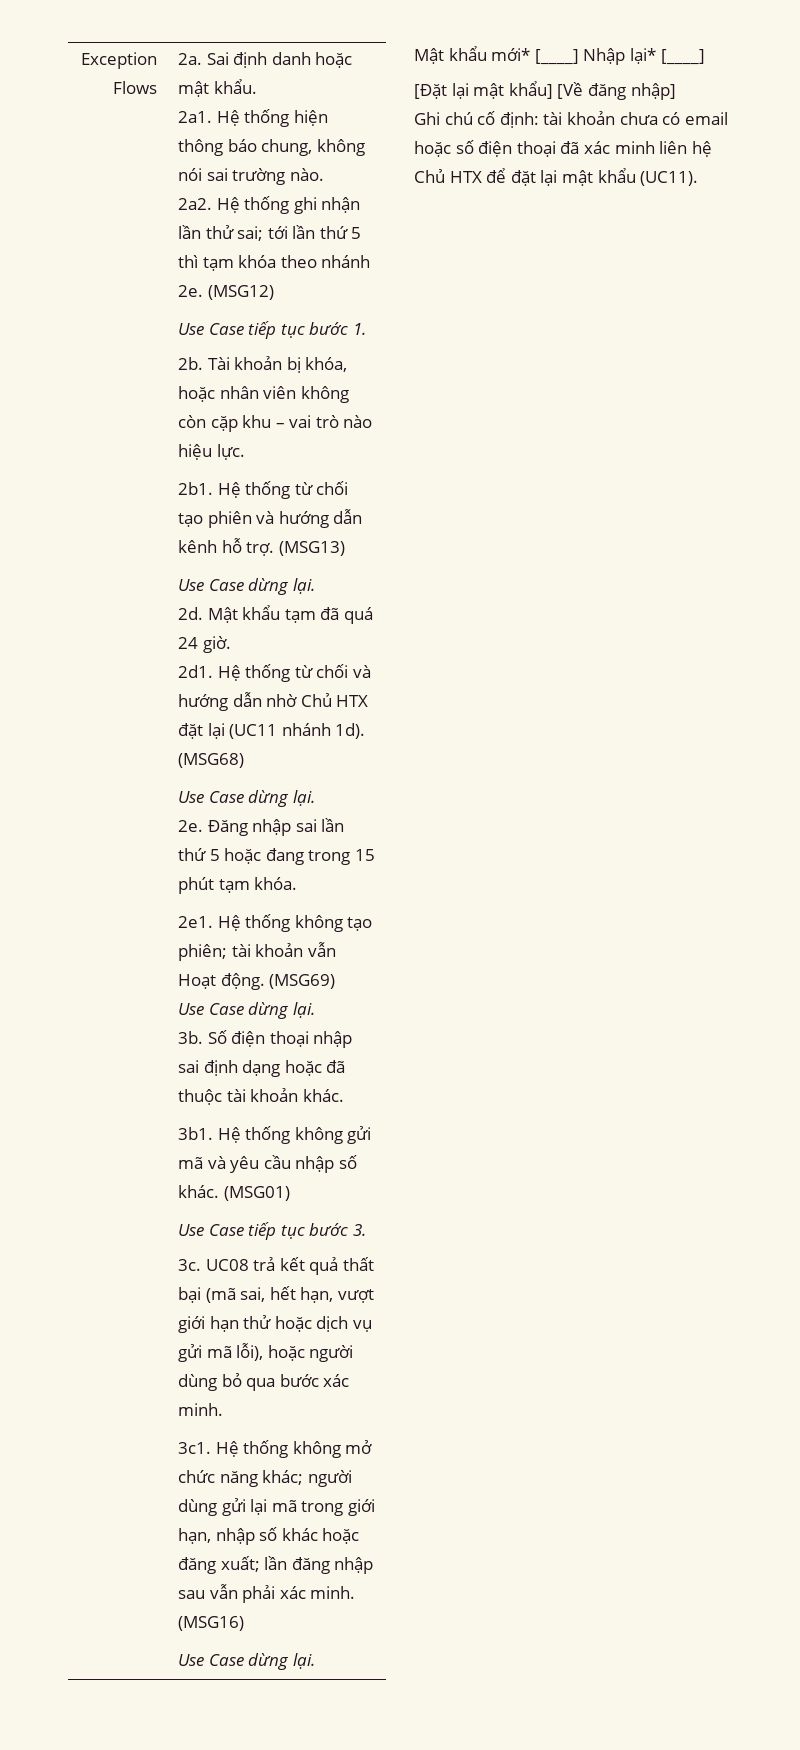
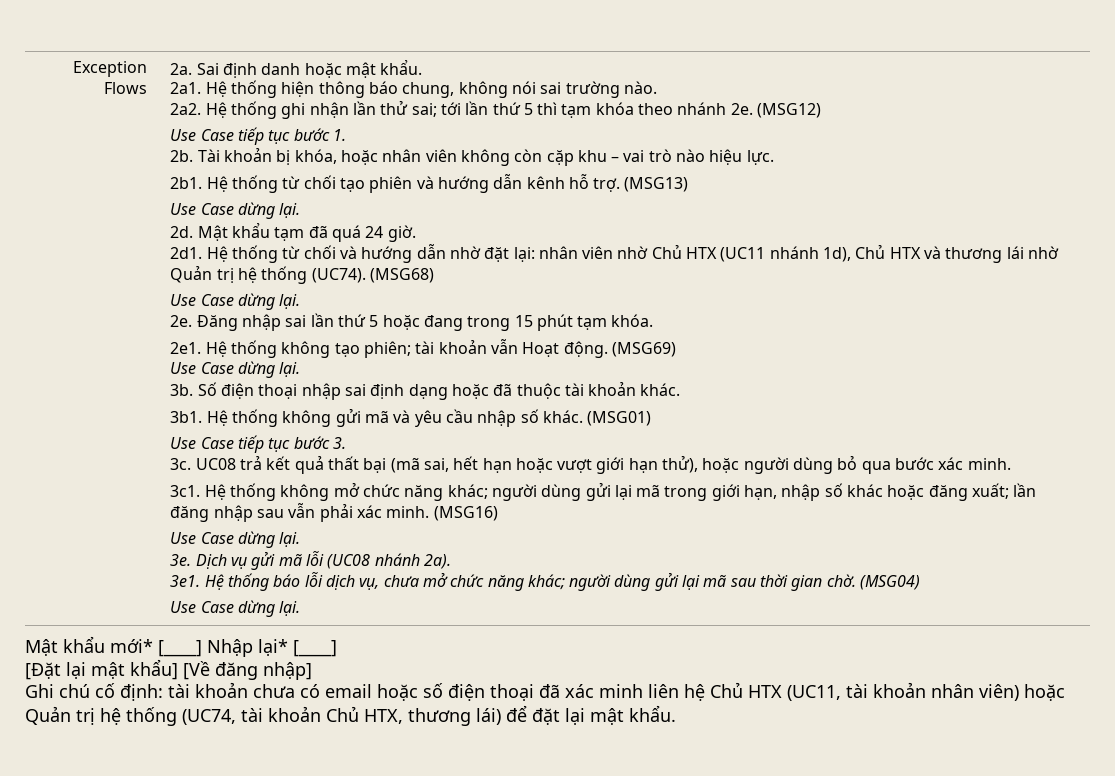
- Hệ thống từ chối và hướng dẫn nhờ Chủ HTX đặt lại (UC11 nhánh 1d).
+ Hệ thống từ chối và hướng dẫn nhờ đặt lại: nhân viên nhờ Chủ HTX (UC11 nhánh 1d), Chủ HTX và thương lái nhờ Quản trị hệ thống (UC74).
- UC08 trả kết quả thất bại (mã sai, hết hạn, vượt giới hạn thử hoặc dịch vụ gửi mã lỗi), hoặc người dùng bỏ qua bước xác minh.
+ UC08 trả kết quả thất bại (mã sai, hết hạn hoặc vượt giới hạn thử), hoặc người dùng bỏ qua bước xác minh.
+ 3e. Dịch vụ gửi mã lỗi (UC08 nhánh 2a).
+ 3e1. Hệ thống báo lỗi dịch vụ, chưa mở chức năng khác; người dùng gửi lại mã sau thời gian chờ. (MSG04)
+ Use Case dừng lại.
- Ghi chú cố định: tài khoản chưa có email hoặc số điện thoại đã xác minh liên hệ Chủ HTX để đặt lại mật khẩu (UC11).
+ Ghi chú cố định: tài khoản chưa có email hoặc số điện thoại đã xác minh liên hệ Chủ HTX (UC11, tài khoản nhân viên) hoặc Quản trị hệ thống (UC74, tài khoản Chủ HTX, thương lái) để đặt lại mật khẩu.

